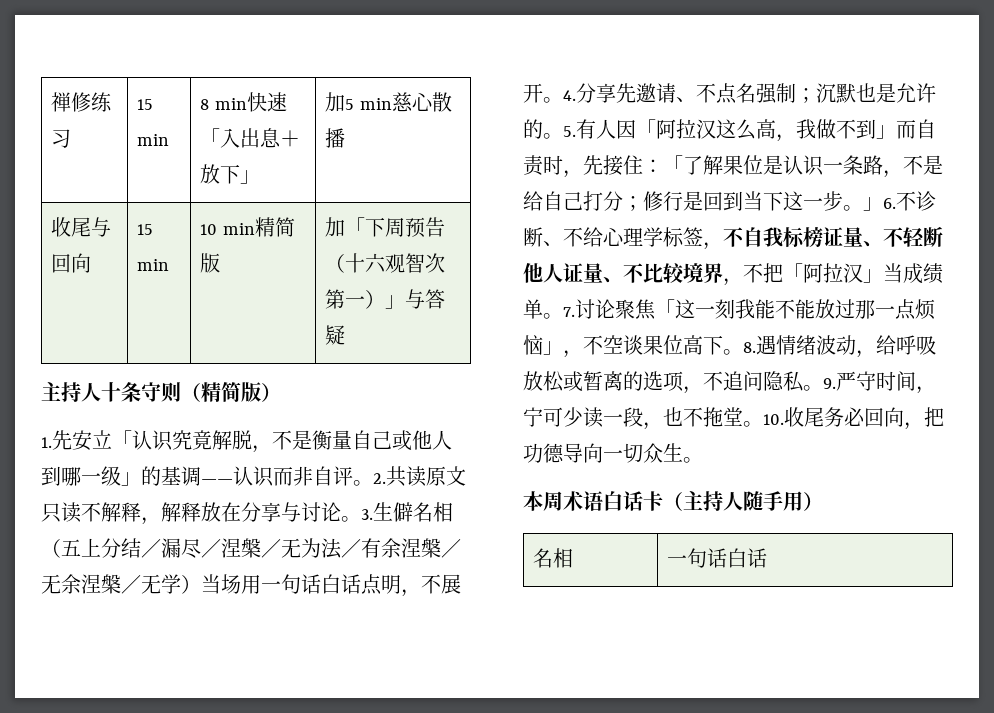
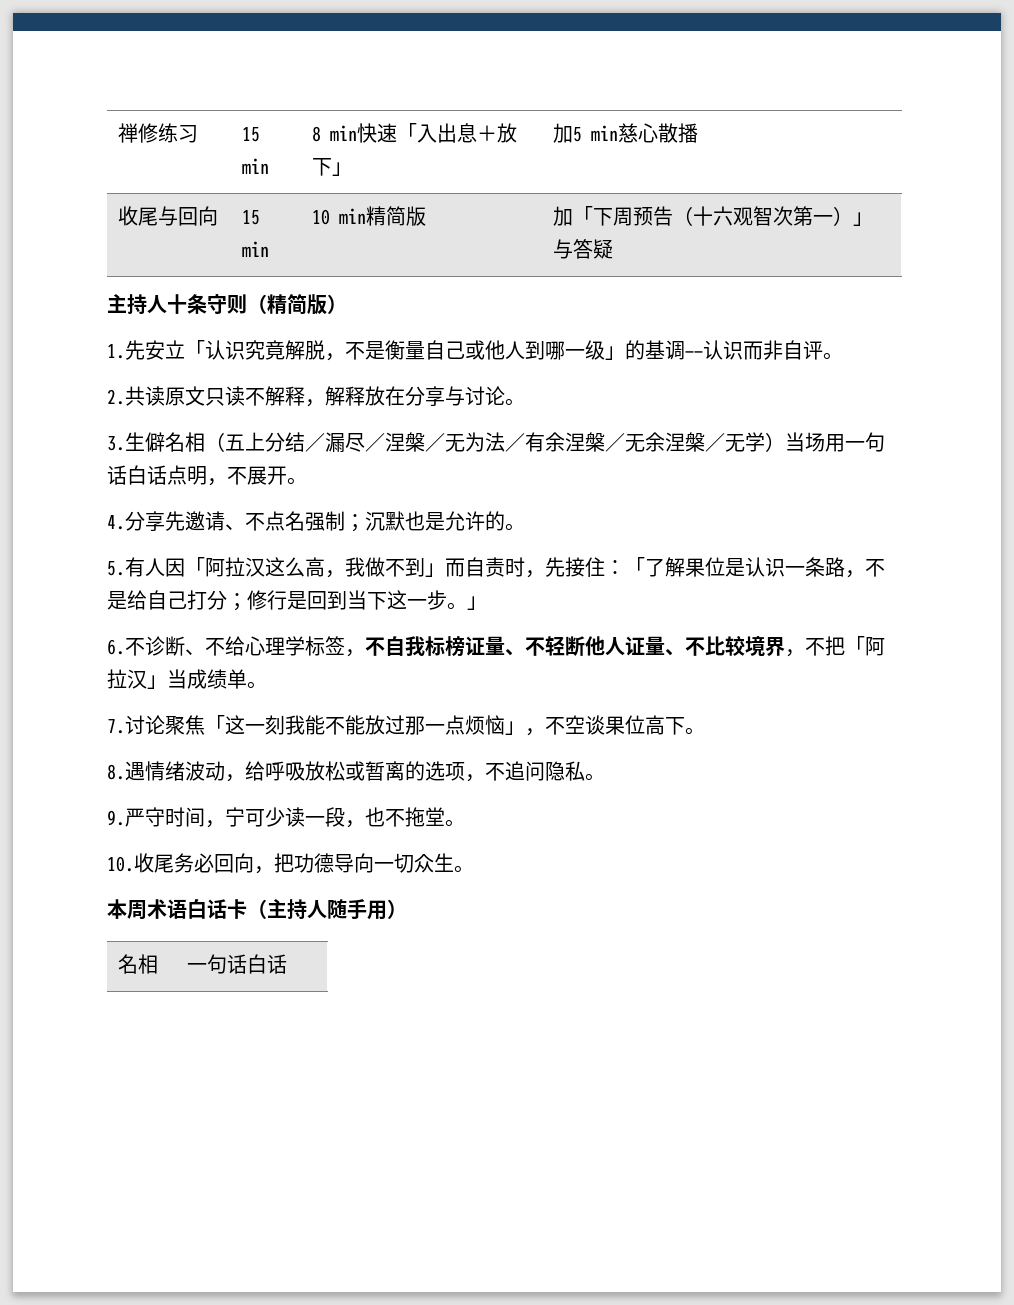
- 1.先安立「认识究竟解脱，不是衡量自己或他人到哪一级」的基调——认识而非自评。2.共读原文只读不解释，解释放在分享与讨论。3.生僻名相（五上分结／漏尽／涅槃／无为法／有余涅槃／无余涅槃／无学）当场用一句话白话点明，不展开。4.分享先邀请、不点名强制；
+ 1.先安立「认识究竟解脱，不是衡量自己或他人到哪一级」的基调——认识而非自评。
+ 2.共读原文只读不解释，解释放在分享与讨论。
+ 3.生僻名相（五上分结／漏尽／涅槃／无为法／有余涅槃／无余涅槃／无学）当场用一句话白话点明，不展开。
+ 4.分享先邀请、不点名强制；
- 沉默也是允许的。5.有人因「阿拉汉这么高，我做不到」而自责时，先接住：
+ 沉默也是允许的。
+ 5.有人因「阿拉汉这么高，我做不到」而自责时，先接住：
- 修行是回到当下这一步。」6.不诊断、不给心理学标签，不自我标榜证量、不轻断他人证量、不比较境界，不把「阿拉汉」当成绩单。7.讨论聚焦「这一刻我能不能放过那一点烦恼」，不空谈果位高下。8.遇情绪波动，给呼吸放松或暂离的选项，不追问隐私。9.严守时间，宁可少读一段，也不拖堂。10.收尾务必回向，把功德导向一切众生。
+ 修行是回到当下这一步。」
+ 6.不诊断、不给心理学标签，不自我标榜证量、不轻断他人证量、不比较境界，不把「阿拉汉」当成绩单。
+ 7.讨论聚焦「这一刻我能不能放过那一点烦恼」，不空谈果位高下。
+ 8.遇情绪波动，给呼吸放松或暂离的选项，不追问隐私。
+ 9.严守时间，宁可少读一段，也不拖堂。
+ 10.收尾务必回向，把功德导向一切众生。

